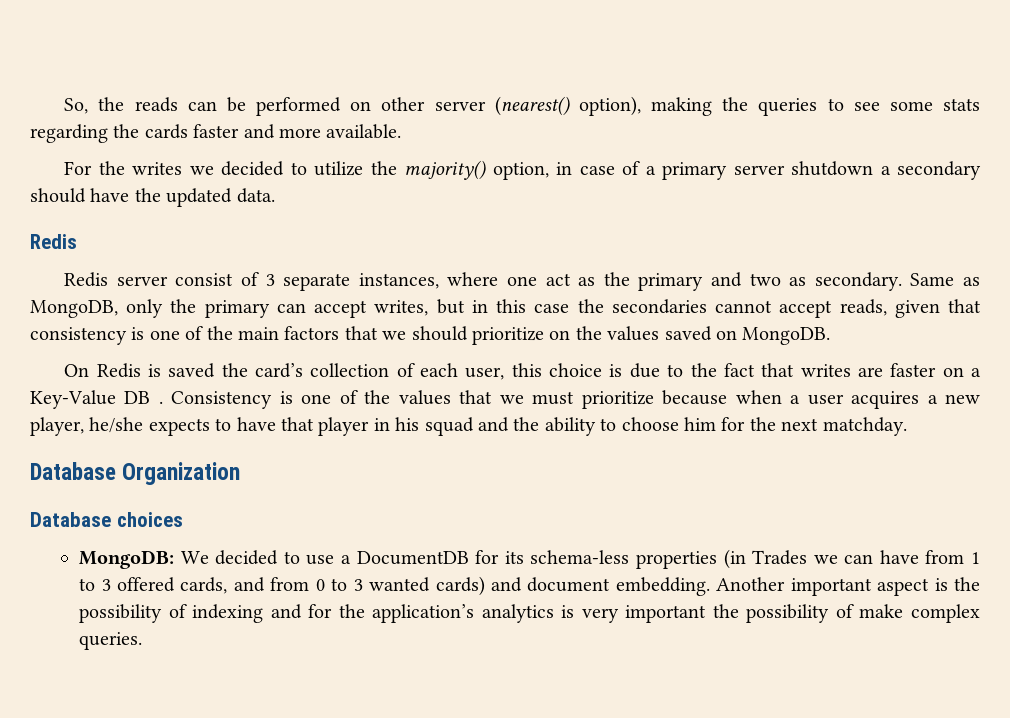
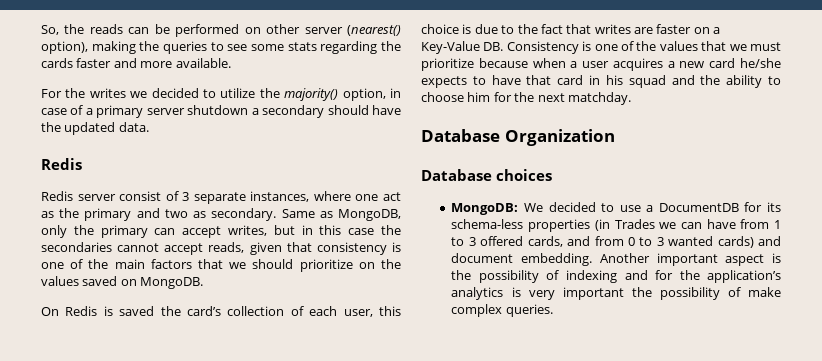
- On Redis is saved the card’s collection of each user, this choice is due to the fact that writes are faster on a Key-Value DB . Consistency is one of the values that we must prioritize because when a user acquires a new player, he/she expects to have that player in his squad and the ability to choose him for the next matchday.
+ On Redis is saved the card’s collection of each user, this choice is due to the fact that writes are faster on a Key-Value DB. Consistency is one of the values that we must prioritize because when a user acquires a new card he/she expects to have that card in his squad and the ability to choose him for the next matchday.

